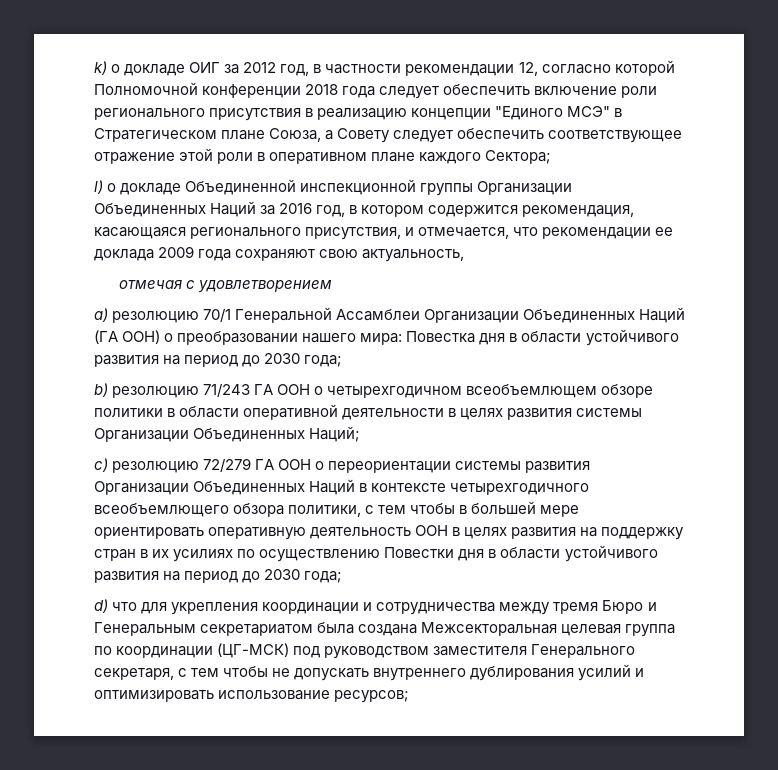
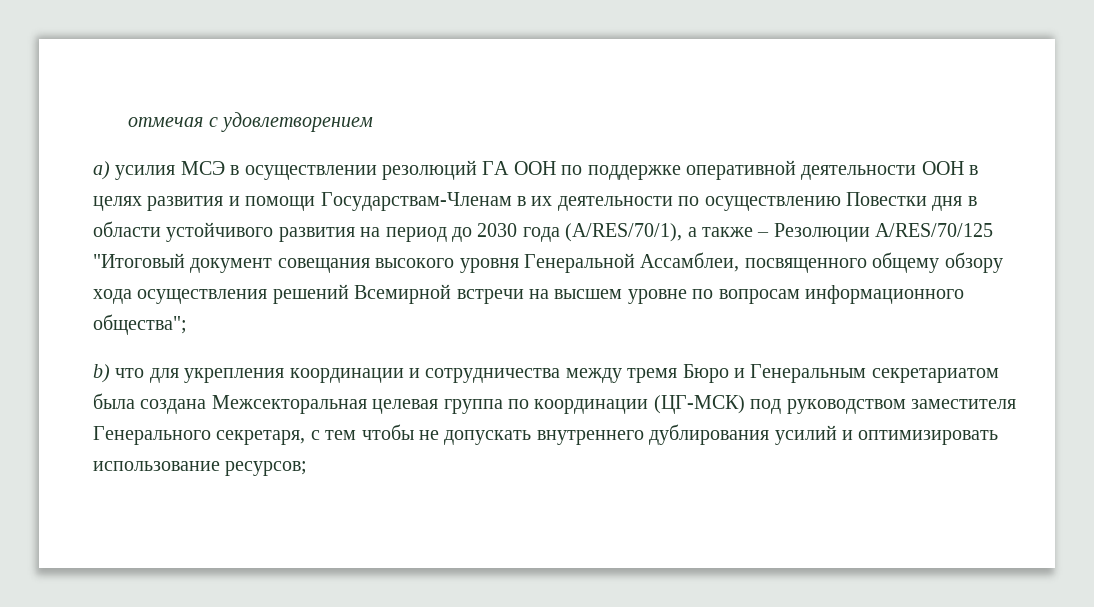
- k) о докладе ОИГ за 2012 год, в частности рекомендации 12, согласно которой Полномочной конференции 2018 года следует обеспечить включение роли регионального присутствия в реализацию концепции "Единого МСЭ" в Стратегическом плане Союза, а Совету следует обеспечить соответствующее отражение этой роли в оперативном плане каждого Сектора;
- l) о докладе Объединенной инспекционной группы Организации Объединенных Наций за 2016 год, в котором содержится рекомендация, касающаяся регионального присутствия, и отмечается, что рекомендации ее доклада 2009 года сохраняют свою актуальность,
  отмечая с удовлетворением
- a) резолюцию 70/1 Генеральной Ассамблеи Организации Объединенных Наций (ГА ООН) о преобразовании нашего мира: Повестка дня в области устойчивого развития на период до 2030 года;
- b) резолюцию 71/243 ГА ООН о четырехгодичном всеобъемлющем обзоре политики в области оперативной деятельности в целях развития системы Организации Объединенных Наций;
- c) резолюцию 72/279 ГА ООН о переориентации системы развития Организации Объединенных Наций в контексте четырехгодичного всеобъемлющего обзора политики, с тем чтобы в большей мере ориентировать оперативную деятельность ООН в целях развития на поддержку стран в их усилиях по осуществлению Повестки дня в области устойчивого развития на период до 2030 года;
- d) что для укрепления координации и сотрудничества между тремя Бюро и Генеральным секретариатом была создана Межсекторальная целевая группа по координации (ЦГ-МСК) под руководством заместителя Генерального секретаря, с тем чтобы не допускать внутреннего дублирования усилий и оптимизировать использование ресурсов;
+ a) усилия МСЭ в осуществлении резолюций ГА ООН по поддержке оперативной деятельности ООН в целях развития и помощи Государствам-Членам в их деятельности по осуществлению Повестки дня в области устойчивого развития на период до 2030 года (A/RES/70/1), а также ‒ Резолюции A/RES/70/125 "Итоговый документ совещания высокого уровня Генеральной Ассамблеи, посвященного общему обзору хода осуществления решений Всемирной встречи на высшем уровне по вопросам информационного общества";
+ b) что для укрепления координации и сотрудничества между тремя Бюро и Генеральным секретариатом была создана Межсекторальная целевая группа по координации (ЦГ-МСК) под руководством заместителя Генерального секретаря, с тем чтобы не допускать внутреннего дублирования усилий и оптимизировать использование ресурсов;

